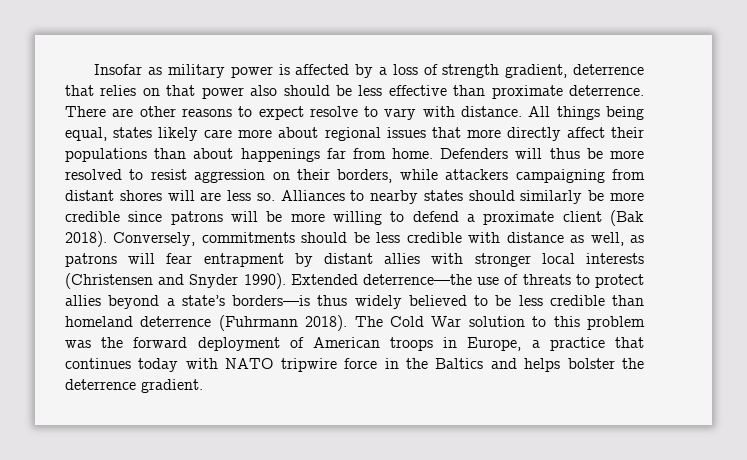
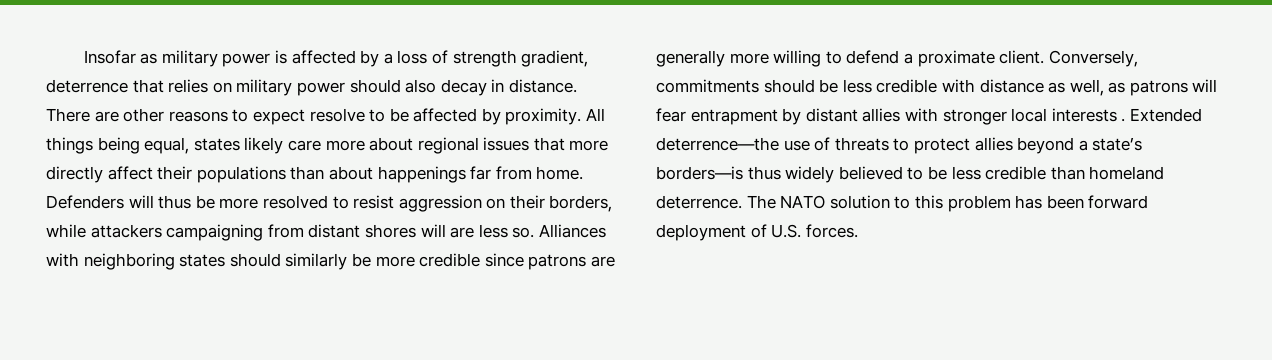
- Insofar as military power is affected by a loss of strength gradient, deterrence that relies on that power also should be less effective than proximate deterrence.
+ Insofar as military power is affected by a loss of strength gradient, deterrence that relies on military power should also decay in distance.
- There are other reasons to expect resolve to vary with distance.
+ There are other reasons to expect resolve to be affected by proximity.
- Alliances to nearby states should similarly be more credible since patrons will be more willing to defend a proximate client (Bak 2018).
+ Alliances with neighboring states should similarly be more credible since patrons are generally more willing to defend a proximate client.
- Conversely, commitments should be less credible with distance as well, as patrons will fear entrapment by distant allies with stronger local interests (Christensen and Snyder 1990).
+ Conversely, commitments should be less credible with distance as well, as patrons will fear entrapment by distant allies with stronger local interests .
- Extended deterrence—the use of threats to protect allies beyond a state’s borders—is thus widely believed to be less credible than homeland deterrence (Fuhrmann 2018). The Cold War solution to this problem was the forward deployment of American troops in Europe, a practice that continues today with NATO tripwire force in the Baltics and helps bolster the deterrence gradient.
+ Extended deterrence—the use of threats to protect allies beyond a state’s borders—is thus widely believed to be less credible than homeland deterrence. The NATO solution to this problem has been forward deployment of U.S. forces.

